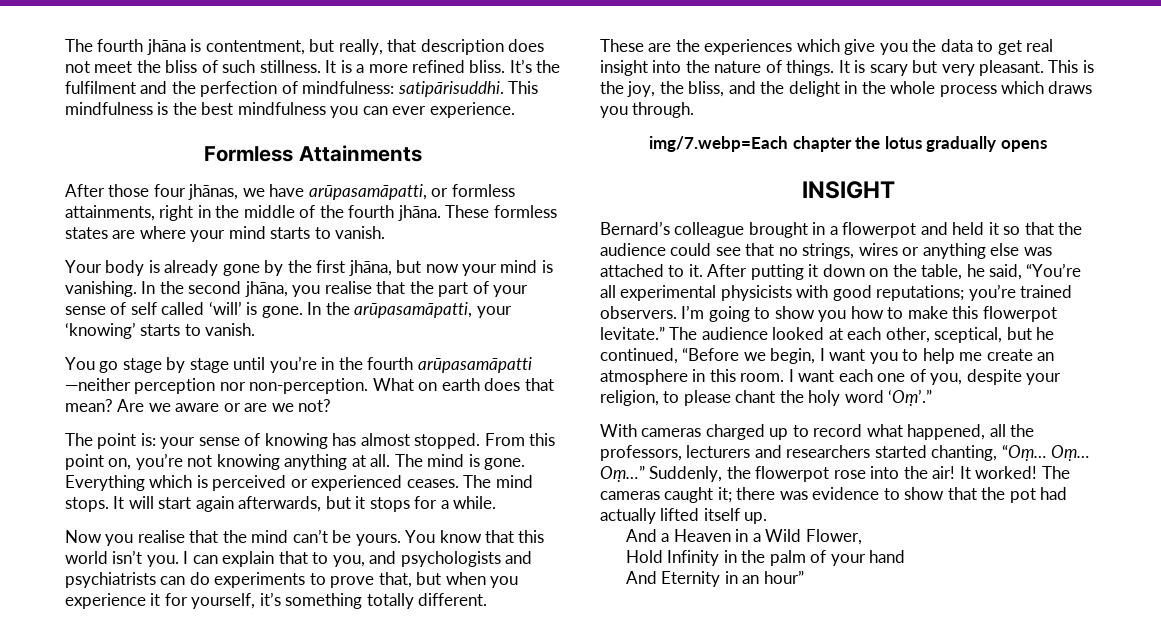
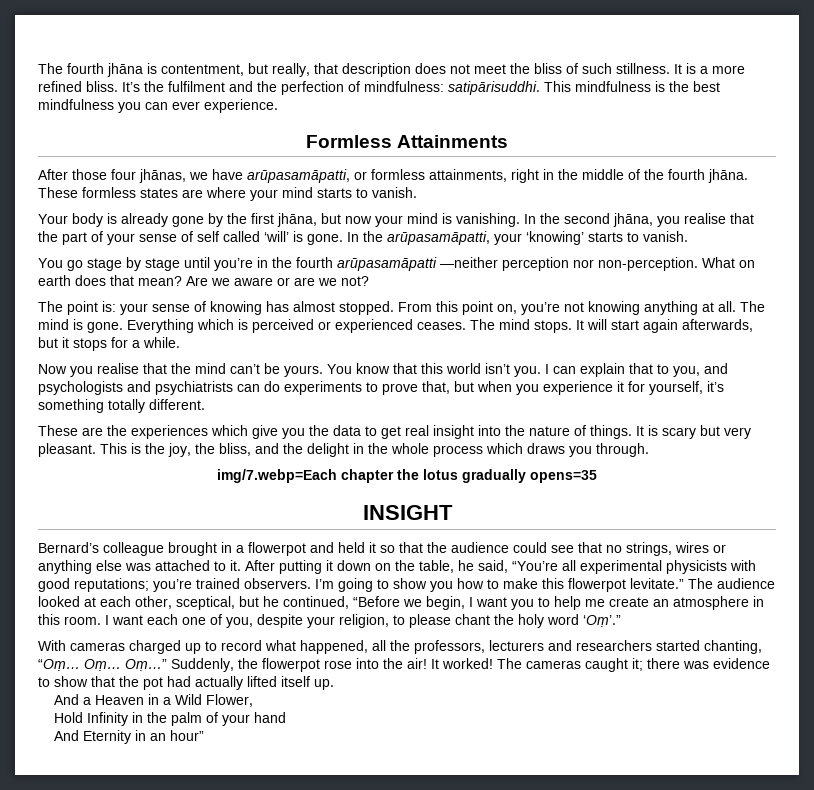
- img/7.webp=Each chapter the lotus gradually opens
+ img/7.webp=Each chapter the lotus gradually opens=35

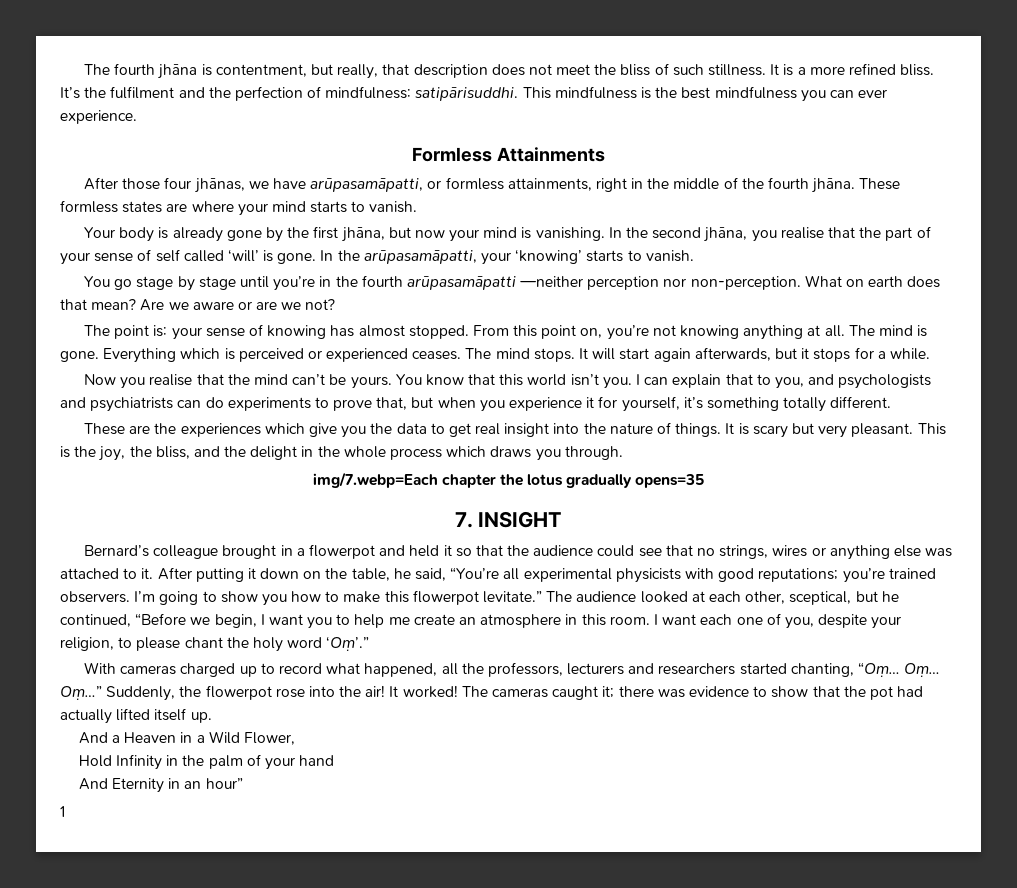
- INSIGHT
+ 7. INSIGHT
  And Eternity in an hour”
+ 1

